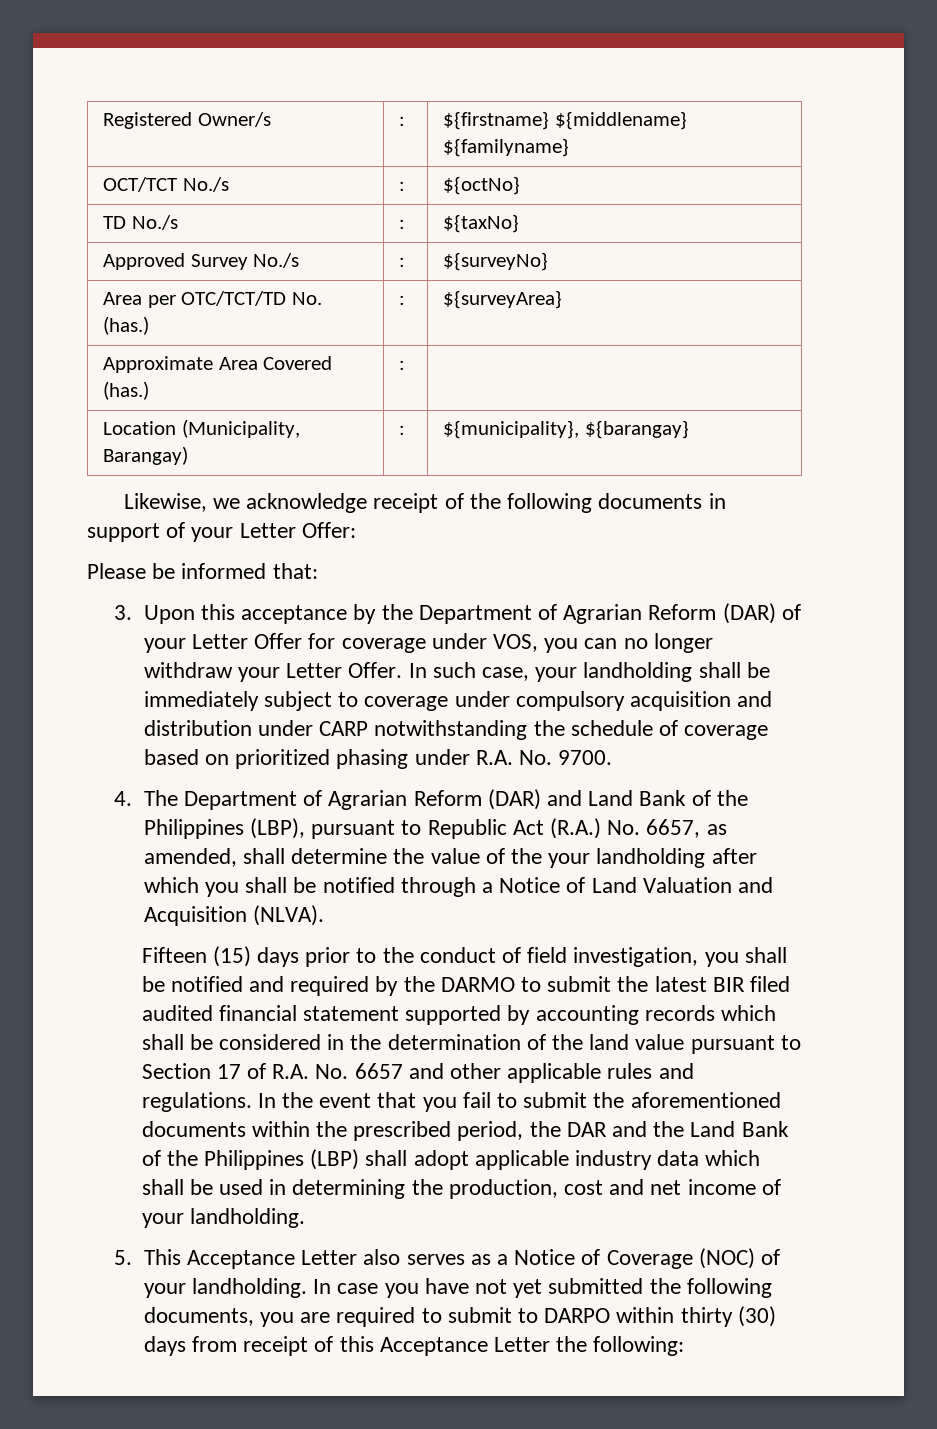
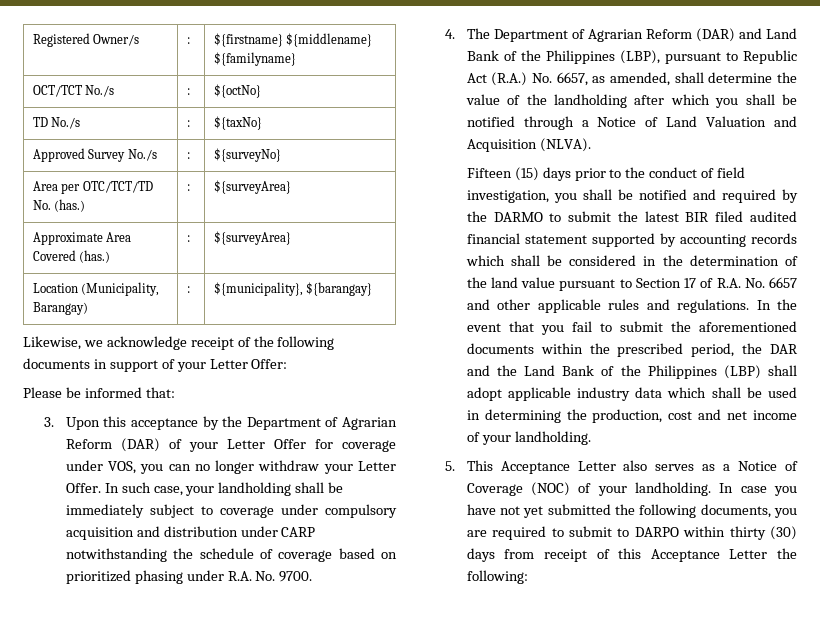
- Approximate Area Covered (has.) | : |
+ Approximate Area Covered (has.) | : | ${surveyArea}
- 4. The Department of Agrarian Reform (DAR) and Land Bank of the Philippines (LBP), pursuant to Republic Act (R.A.) No. 6657, as amended, shall determine the value of the your landholding after which you shall be notified through a Notice of Land Valuation and Acquisition (NLVA).
+ 4. The Department of Agrarian Reform (DAR) and Land Bank of the Philippines (LBP), pursuant to Republic Act (R.A.) No. 6657, as amended, shall determine the value of the landholding after which you shall be notified through a Notice of Land Valuation and Acquisition (NLVA).

